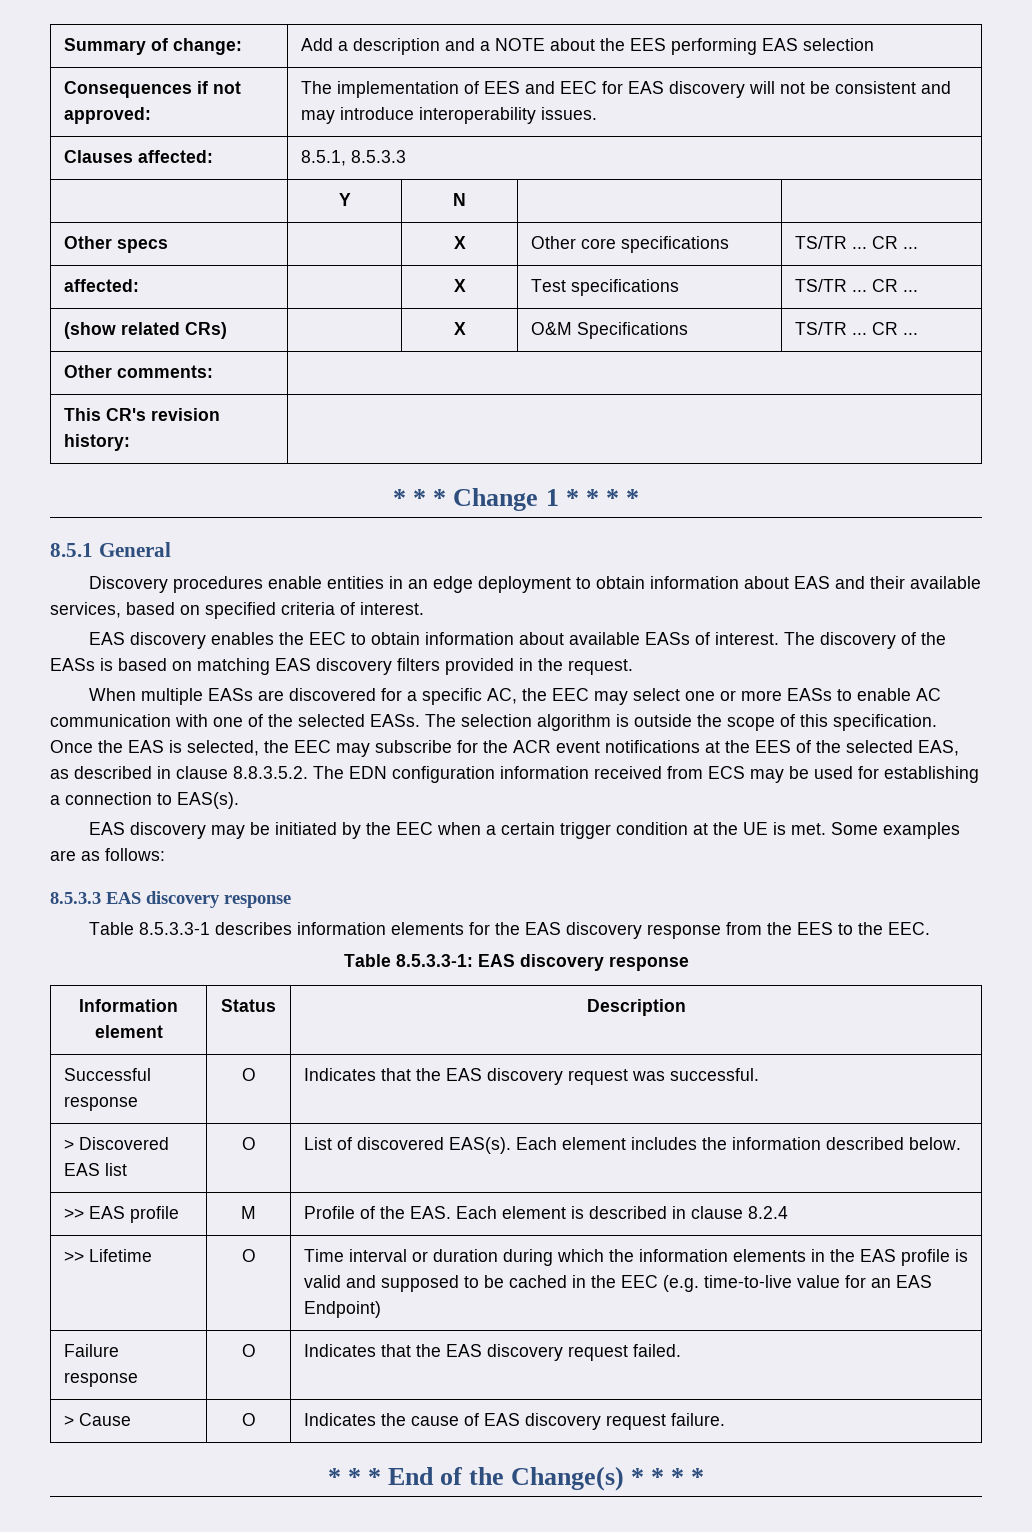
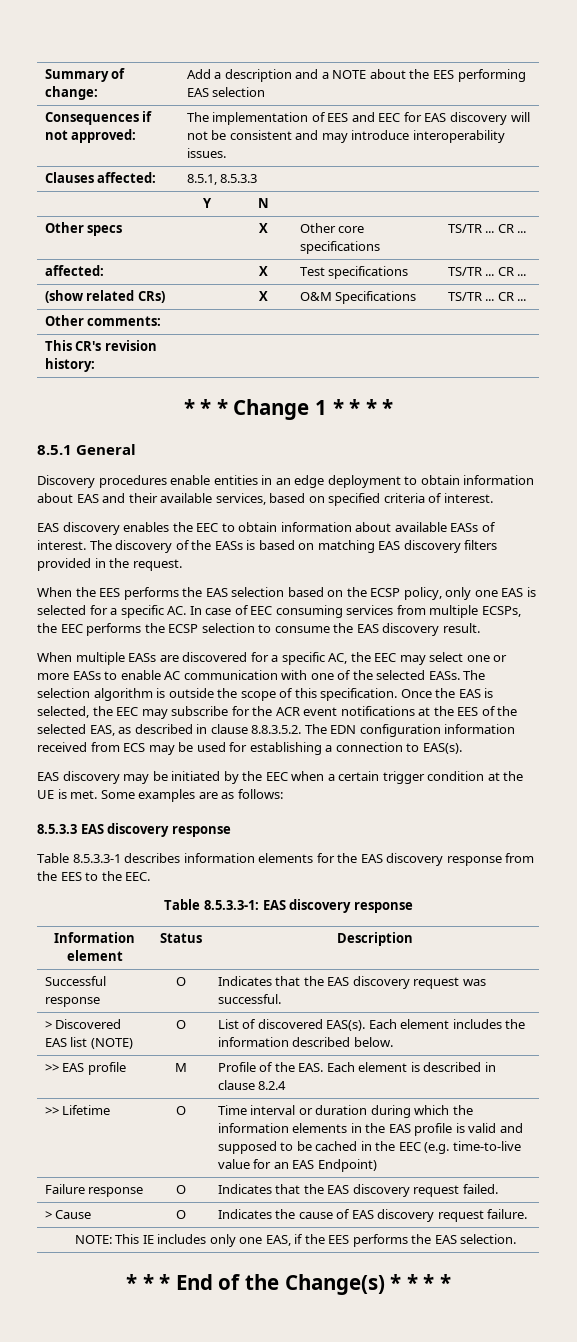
+ When the EES performs the EAS selection based on the ECSP policy, only one EAS is selected for a specific AC. In case of EEC consuming services from multiple ECSPs, the EEC performs the ECSP selection to consume the EAS discovery result.
- > Discovered EAS list | O | List of discovered EAS(s). Each element includes the information described below.
+ > Discovered EAS list (NOTE) | O | List of discovered EAS(s). Each element includes the information described below.
+ NOTE: This IE includes only one EAS, if the EES performs the EAS selection.

